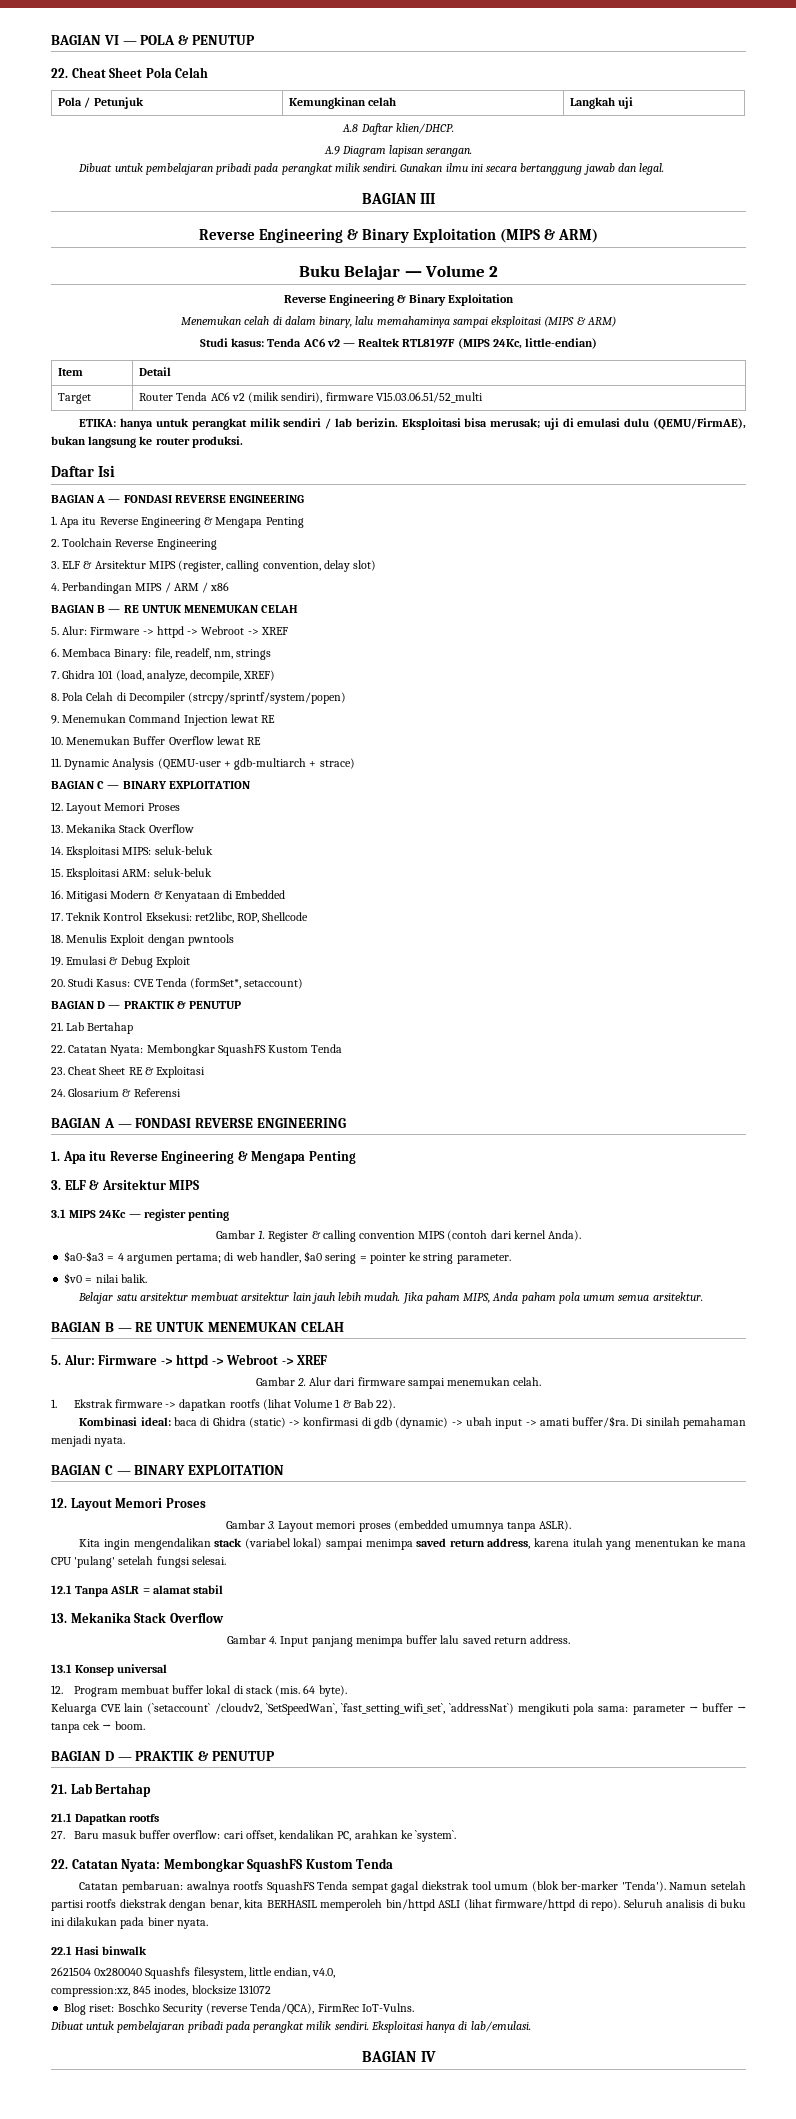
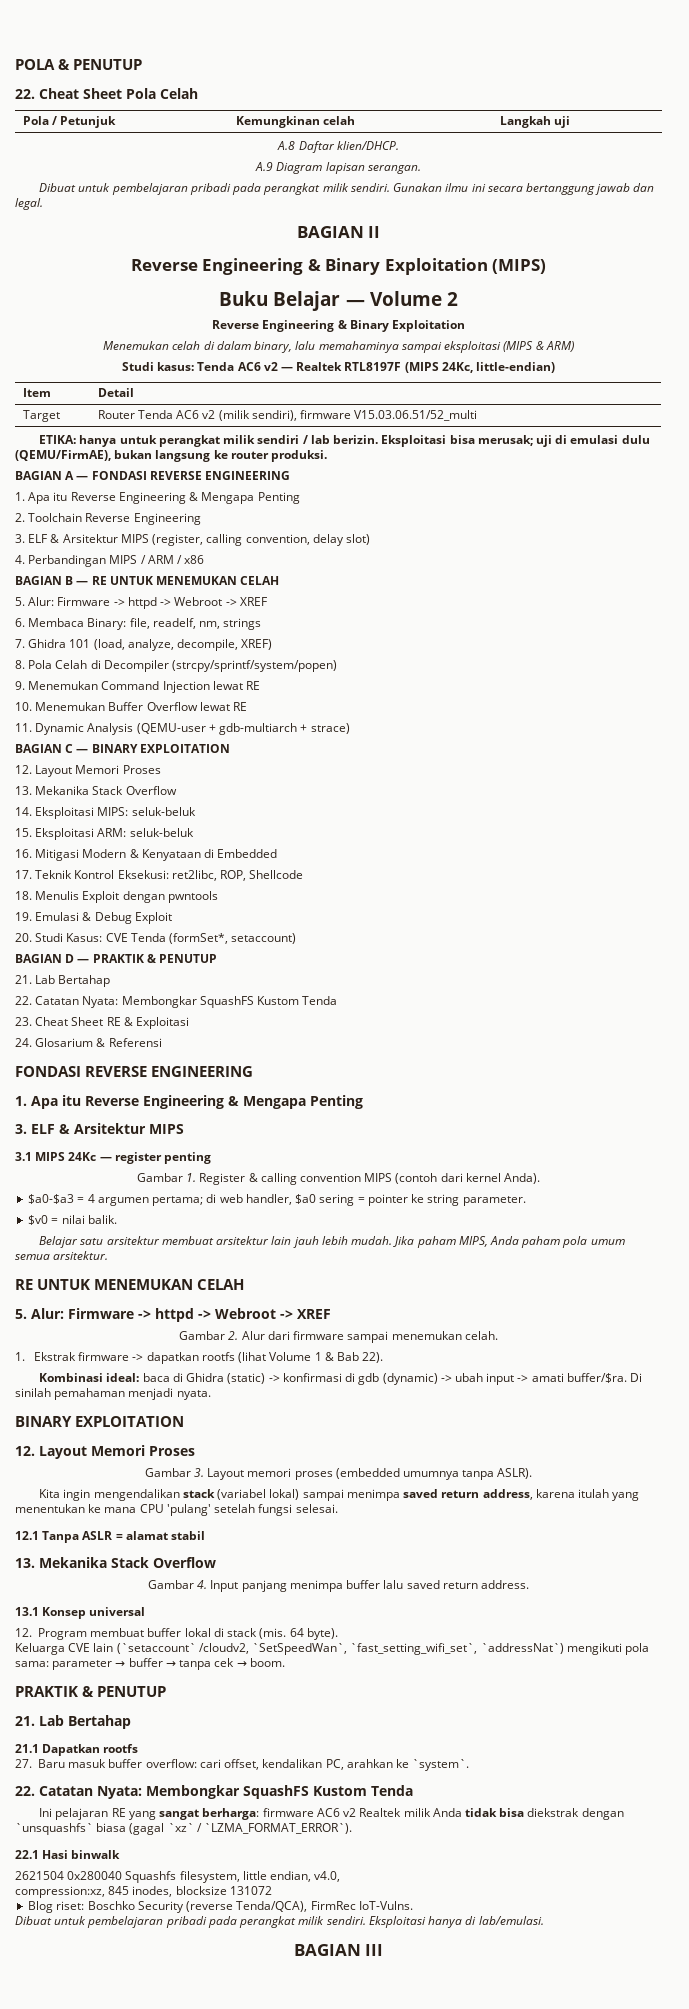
- BAGIAN VI — POLA & PENUTUP
+ POLA & PENUTUP
- BAGIAN III
- Reverse Engineering & Binary Exploitation (MIPS & ARM)
+ BAGIAN II
+ Reverse Engineering & Binary Exploitation (MIPS)
- Daftar Isi
  24. Glosarium & Referensi
- BAGIAN A — FONDASI REVERSE ENGINEERING
+ FONDASI REVERSE ENGINEERING
  Jika paham MIPS, Anda paham pola umum semua arsitektur.
- BAGIAN B — RE UNTUK MENEMUKAN CELAH
+ RE UNTUK MENEMUKAN CELAH
  Di sinilah pemahaman menjadi nyata.
- BAGIAN C — BINARY EXPLOITATION
+ BINARY EXPLOITATION
  Keluarga CVE lain (`setaccount` /cloudv2, `SetSpeedWan`, `fast_setting_wifi_set`, `addressNat`) mengikuti pola sama: parameter → buffer → tanpa cek → boom.
- BAGIAN D — PRAKTIK & PENUTUP
+ PRAKTIK & PENUTUP
- Catatan pembaruan: awalnya rootfs SquashFS Tenda sempat gagal diekstrak tool umum (blok ber-marker 'Tenda'). Namun setelah partisi rootfs diekstrak dengan benar, kita BERHASIL memperoleh bin/httpd ASLI (lihat firmware/httpd di repo). Seluruh analisis di buku ini dilakukan pada biner nyata.
+ Ini pelajaran RE yang sangat berharga: firmware AC6 v2 Realtek milik Anda tidak bisa diekstrak dengan `unsquashfs` biasa (gagal `xz` / `LZMA_FORMAT_ERROR`).
- BAGIAN IV
+ BAGIAN III

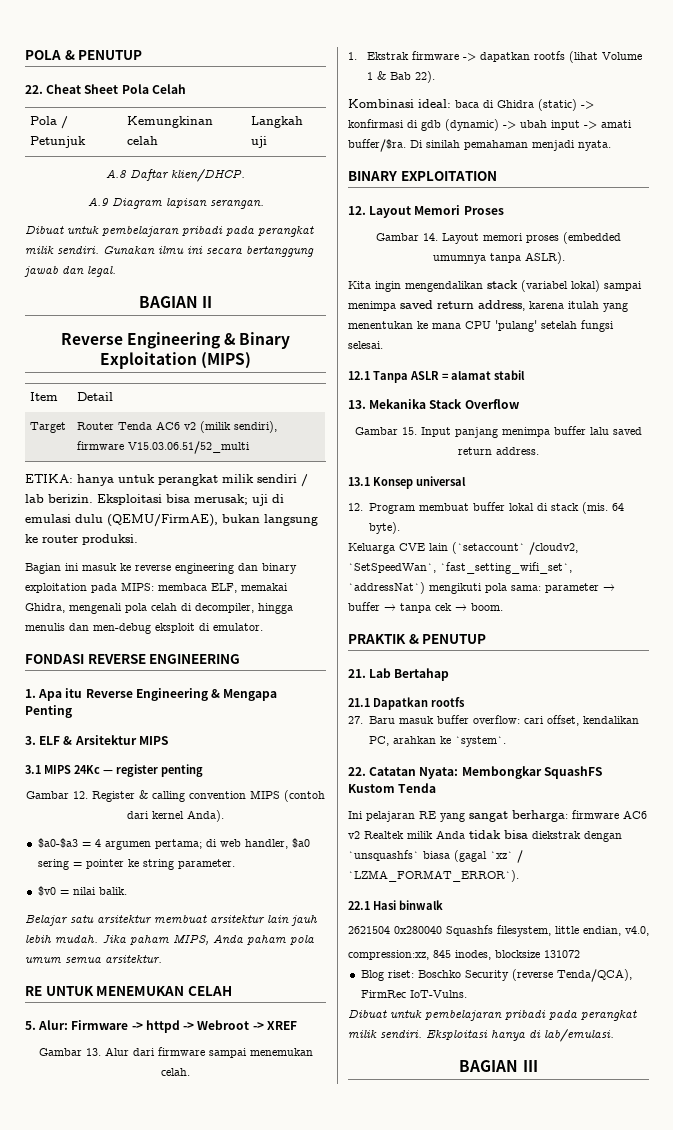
- Buku Belajar — Volume 2
- Reverse Engineering & Binary Exploitation
- Menemukan celah di dalam binary, lalu memahaminya sampai eksploitasi (MIPS & ARM)
- Studi kasus: Tenda AC6 v2 — Realtek RTL8197F (MIPS 24Kc, little-endian)
- BAGIAN A — FONDASI REVERSE ENGINEERING
- 1. Apa itu Reverse Engineering & Mengapa Penting
- 2. Toolchain Reverse Engineering
- 3. ELF & Arsitektur MIPS (register, calling convention, delay slot)
- 4. Perbandingan MIPS / ARM / x86
- BAGIAN B — RE UNTUK MENEMUKAN CELAH
- 5. Alur: Firmware -> httpd -> Webroot -> XREF
- 6. Membaca Binary: file, readelf, nm, strings
- 7. Ghidra 101 (load, analyze, decompile, XREF)
- 8. Pola Celah di Decompiler (strcpy/sprintf/system/popen)
- 9. Menemukan Command Injection lewat RE
- 10. Menemukan Buffer Overflow lewat RE
- 11. Dynamic Analysis (QEMU-user + gdb-multiarch + strace)
- BAGIAN C — BINARY EXPLOITATION
- 12. Layout Memori Proses
- 13. Mekanika Stack Overflow
- 14. Eksploitasi MIPS: seluk-beluk
- 15. Eksploitasi ARM: seluk-beluk
- 16. Mitigasi Modern & Kenyataan di Embedded
- 17. Teknik Kontrol Eksekusi: ret2libc, ROP, Shellcode
- 18. Menulis Exploit dengan pwntools
- 19. Emulasi & Debug Exploit
- 20. Studi Kasus: CVE Tenda (formSet*, setaccount)
- BAGIAN D — PRAKTIK & PENUTUP
- 21. Lab Bertahap
- 22. Catatan Nyata: Membongkar SquashFS Kustom Tenda
- 23. Cheat Sheet RE & Exploitasi
- 24. Glosarium & Referensi
+ Bagian ini masuk ke reverse engineering dan binary exploitation pada MIPS: membaca ELF, memakai Ghidra, mengenali pola celah di decompiler, hingga menulis dan men-debug eksploit di emulator.
- Gambar 1. Register & calling convention MIPS (contoh dari kernel Anda).
+ Gambar 12. Register & calling convention MIPS (contoh dari kernel Anda).
- Gambar 2. Alur dari firmware sampai menemukan celah.
+ Gambar 13. Alur dari firmware sampai menemukan celah.
- Gambar 3. Layout memori proses (embedded umumnya tanpa ASLR).
+ Gambar 14. Layout memori proses (embedded umumnya tanpa ASLR).
- Gambar 4. Input panjang menimpa buffer lalu saved return address.
+ Gambar 15. Input panjang menimpa buffer lalu saved return address.

